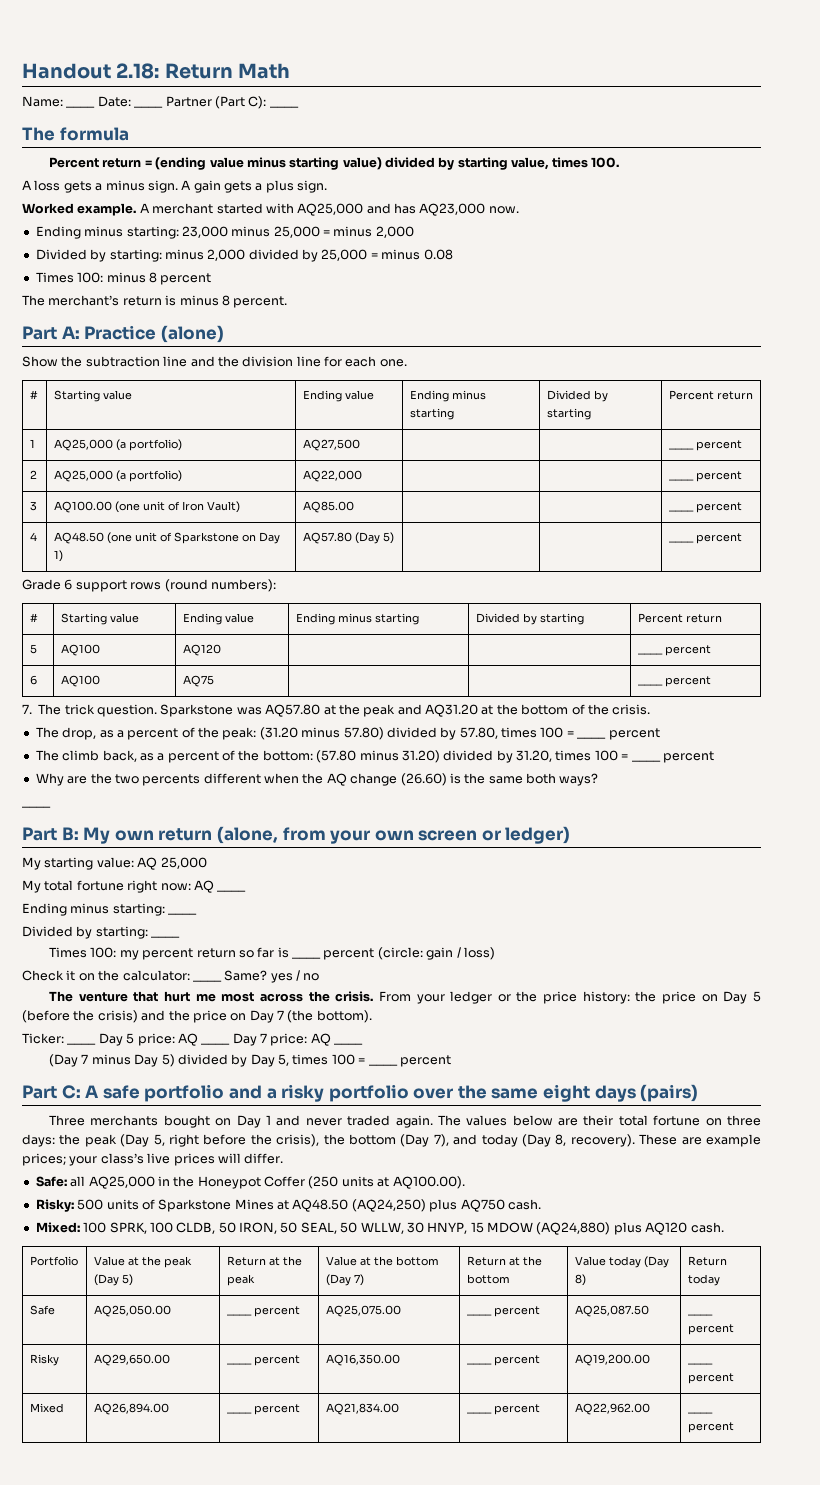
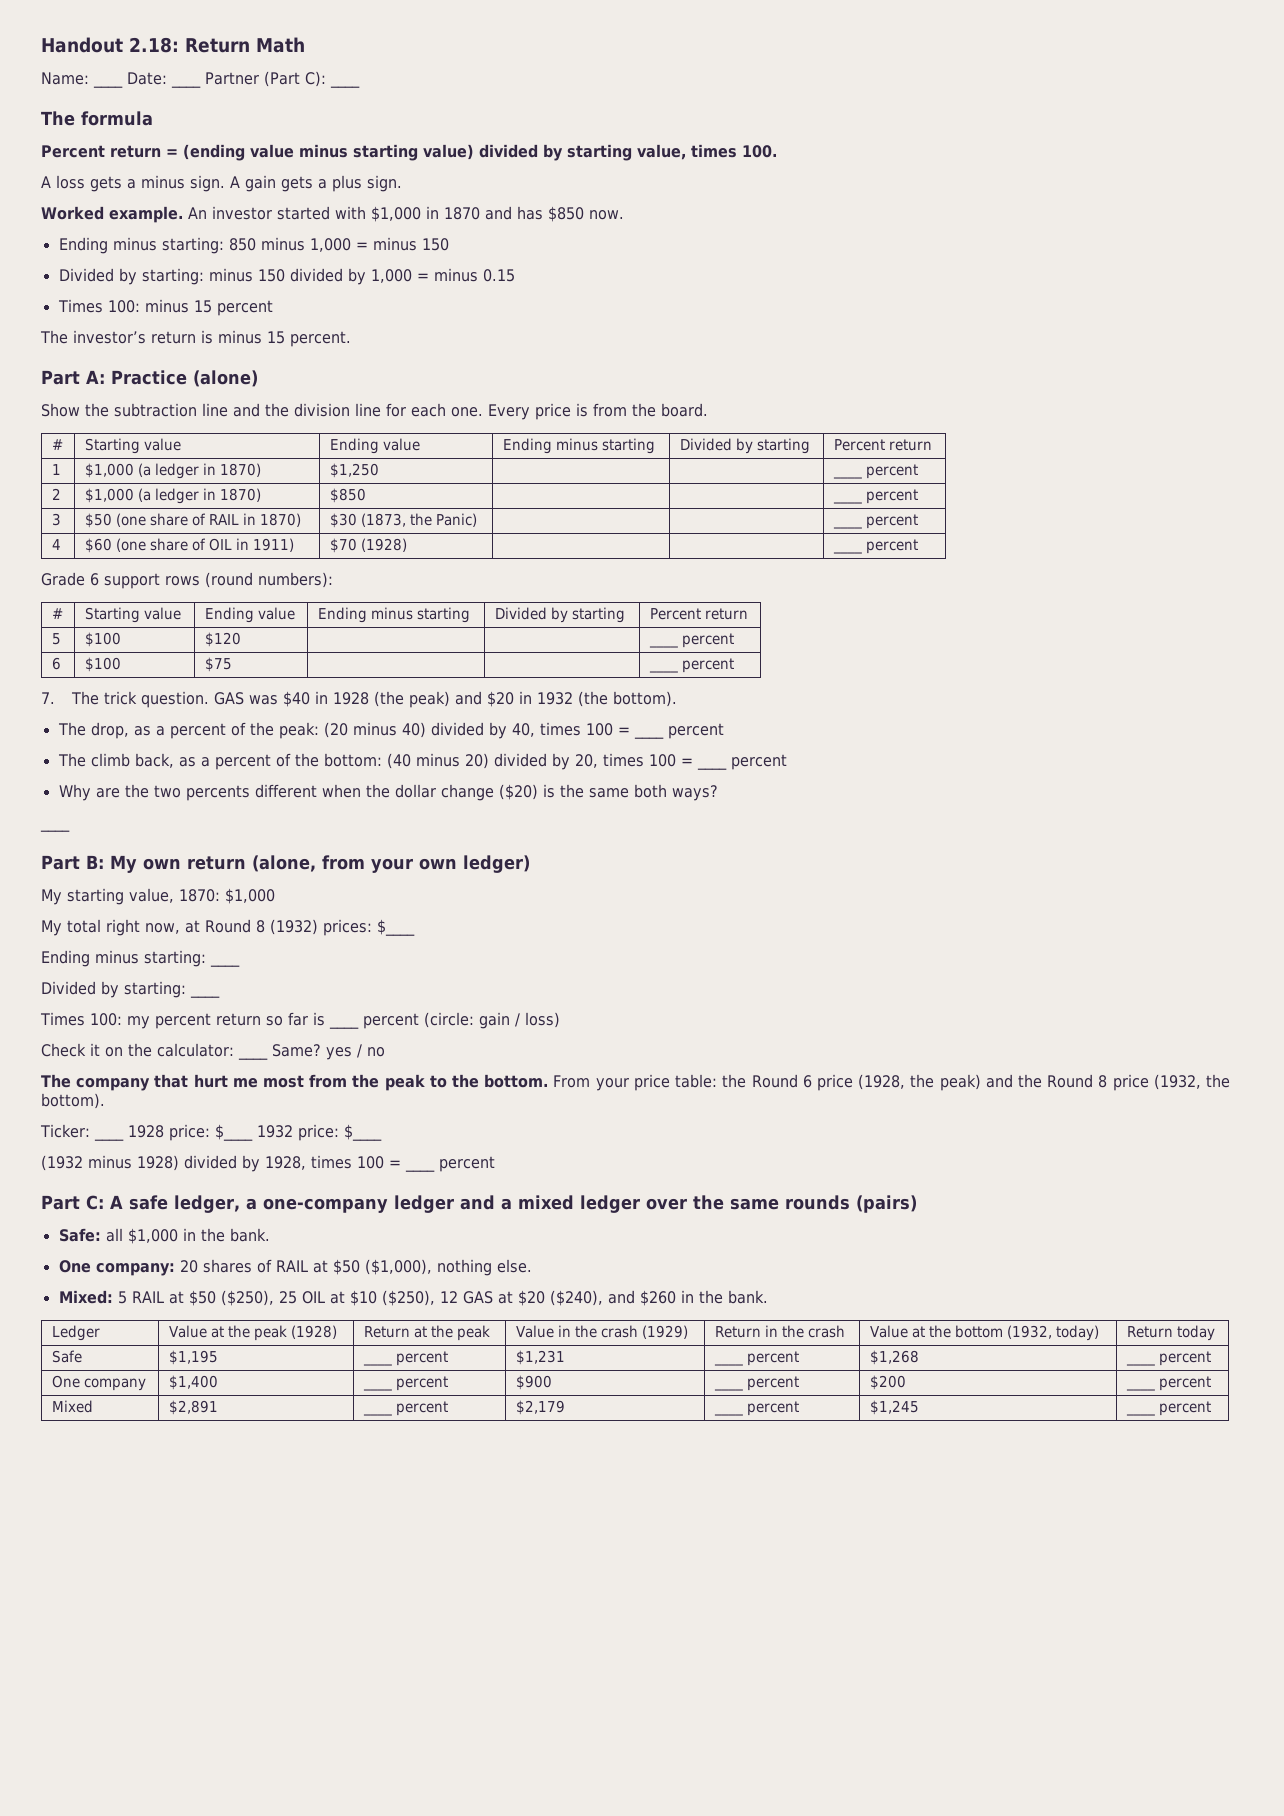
- A merchant started with AQ25,000 and has AQ23,000 now.
+ An investor started with $1,000 in 1870 and has $850 now.
- Ending minus starting: 23,000 minus 25,000 = minus 2,000
+ Ending minus starting: 850 minus 1,000 = minus 150
- Divided by starting: minus 2,000 divided by 25,000 = minus 0.08
+ Divided by starting: minus 150 divided by 1,000 = minus 0.15
- Times 100: minus 8 percent
- The merchant’s return is minus 8 percent.
+ Times 100: minus 15 percent
+ The investor’s return is minus 15 percent.
+ Every price is from the board.
- 1 | AQ25,000 (a portfolio) | AQ27,500 | | | ____ percent
- 2 | AQ25,000 (a portfolio) | AQ22,000 | | | ____ percent
- 3 | AQ100.00 (one unit of Iron Vault) | AQ85.00 | | | ____ percent
- 4 | AQ48.50 (one unit of Sparkstone on Day 1) | AQ57.80 (Day 5) | | | ____ percent
+ 1 | $1,000 (a ledger in 1870) | $1,250 | | | ____ percent
+ 2 | $1,000 (a ledger in 1870) | $850 | | | ____ percent
+ 3 | $50 (one share of RAIL in 1870) | $30 (1873, the Panic) | | | ____ percent
+ 4 | $60 (one share of OIL in 1911) | $70 (1928) | | | ____ percent
- 5 | AQ100 | AQ120 | | | ____ percent
+ 5 | $100 | $120 | | | ____ percent
- 6 | AQ100 | AQ75 | | | ____ percent
+ 6 | $100 | $75 | | | ____ percent
- Sparkstone was AQ57.80 at the peak and AQ31.20 at the bottom of the crisis.
+ GAS was $40 in 1928 (the peak) and $20 in 1932 (the bottom).
- The drop, as a percent of the peak: (31.20 minus 57.80) divided by 57.80, times 100 = ____ percent
+ The drop, as a percent of the peak: (20 minus 40) divided by 40, times 100 = ____ percent
- The climb back, as a percent of the bottom: (57.80 minus 31.20) divided by 31.20, times 100 = ____ percent
+ The climb back, as a percent of the bottom: (40 minus 20) divided by 20, times 100 = ____ percent
- Why are the two percents different when the AQ change (26.60) is the same both ways?
+ Why are the two percents different when the dollar change ($20) is the same both ways?
- Part B: My own return (alone, from your own screen or ledger)
+ Part B: My own return (alone, from your own ledger)
- My starting value: AQ 25,000
+ My starting value, 1870: $1,000
- My total fortune right now: AQ ____
+ My total right now, at Round 8 (1932) prices: $____
- The venture that hurt me most across the crisis. From your ledger or the price history: the price on Day 5 (before the crisis) and the price on Day 7 (the bottom).
- Ticker: ____ Day 5 price: AQ ____ Day 7 price: AQ ____
- (Day 7 minus Day 5) divided by Day 5, times 100 = ____ percent
+ The company that hurt me most from the peak to the bottom. From your price table: the Round 6 price (1928, the peak) and the Round 8 price (1932, the bottom).
+ Ticker: ____ 1928 price: $____ 1932 price: $____
+ (1932 minus 1928) divided by 1928, times 100 = ____ percent
- Part C: A safe portfolio and a risky portfolio over the same eight days (pairs)
+ Part C: A safe ledger, a one-company ledger and a mixed ledger over the same rounds (pairs)
- Three merchants bought on Day 1 and never traded again. The values below are their total fortune on three days: the peak (Day 5, right before the crisis), the bottom (Day 7), and today (Day 8, recovery). These are example prices; your class’s live prices will differ.
- Safe: all AQ25,000 in the Honeypot Coffer (250 units at AQ100.00).
- Risky: 500 units of Sparkstone Mines at AQ48.50 (AQ24,250) plus AQ750 cash.
- Mixed: 100 SPRK, 100 CLDB, 50 IRON, 50 SEAL, 50 WLLW, 30 HNYP, 15 MDOW (AQ24,880) plus AQ120 cash.
- Portfolio | Value at the peak (Day 5) | Return at the peak | Value at the bottom (Day 7) | Return at the bottom | Value today (Day 8) | Return today
+ Safe: all $1,000 in the bank.
+ One company: 20 shares of RAIL at $50 ($1,000), nothing else.
+ Mixed: 5 RAIL at $50 ($250), 25 OIL at $10 ($250), 12 GAS at $20 ($240), and $260 in the bank.
+ Ledger | Value at the peak (1928) | Return at the peak | Value in the crash (1929) | Return in the crash | Value at the bottom (1932, today) | Return today
- Safe | AQ25,050.00 | ____ percent | AQ25,075.00 | ____ percent | AQ25,087.50 | ____ percent
- Risky | AQ29,650.00 | ____ percent | AQ16,350.00 | ____ percent | AQ19,200.00 | ____ percent
+ Safe | $1,195 | ____ percent | $1,231 | ____ percent | $1,268 | ____ percent
+ One company | $1,400 | ____ percent | $900 | ____ percent | $200 | ____ percent
- Mixed | AQ26,894.00 | ____ percent | AQ21,834.00 | ____ percent | AQ22,962.00 | ____ percent
+ Mixed | $2,891 | ____ percent | $2,179 | ____ percent | $1,245 | ____ percent

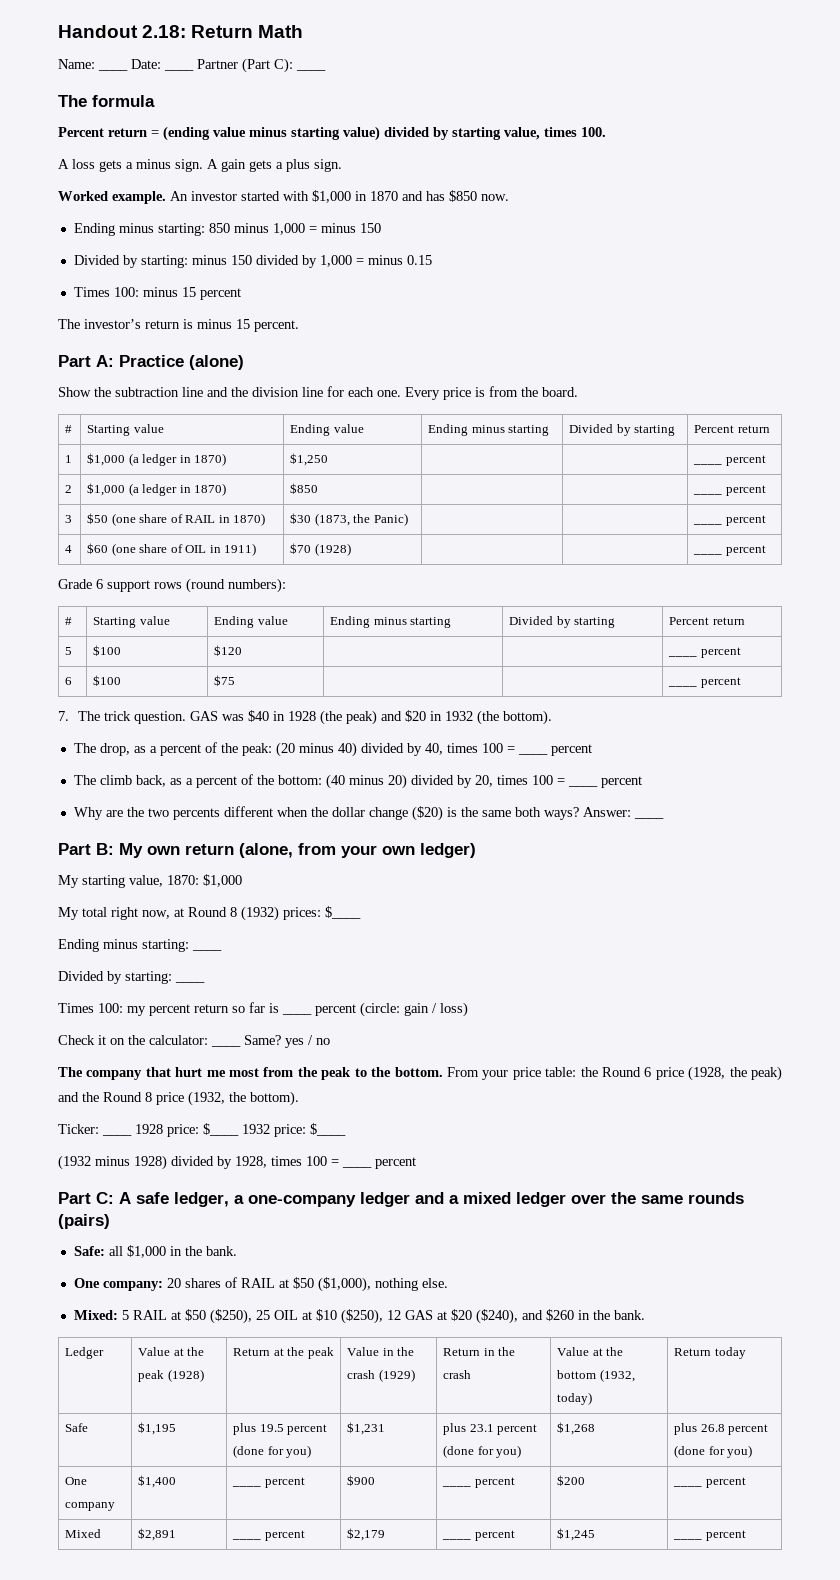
- Why are the two percents different when the dollar change ($20) is the same both ways?
- ____
+ Why are the two percents different when the dollar change ($20) is the same both ways? Answer: ____
- Safe | $1,195 | ____ percent | $1,231 | ____ percent | $1,268 | ____ percent
+ Safe | $1,195 | plus 19.5 percent (done for you) | $1,231 | plus 23.1 percent (done for you) | $1,268 | plus 26.8 percent (done for you)

